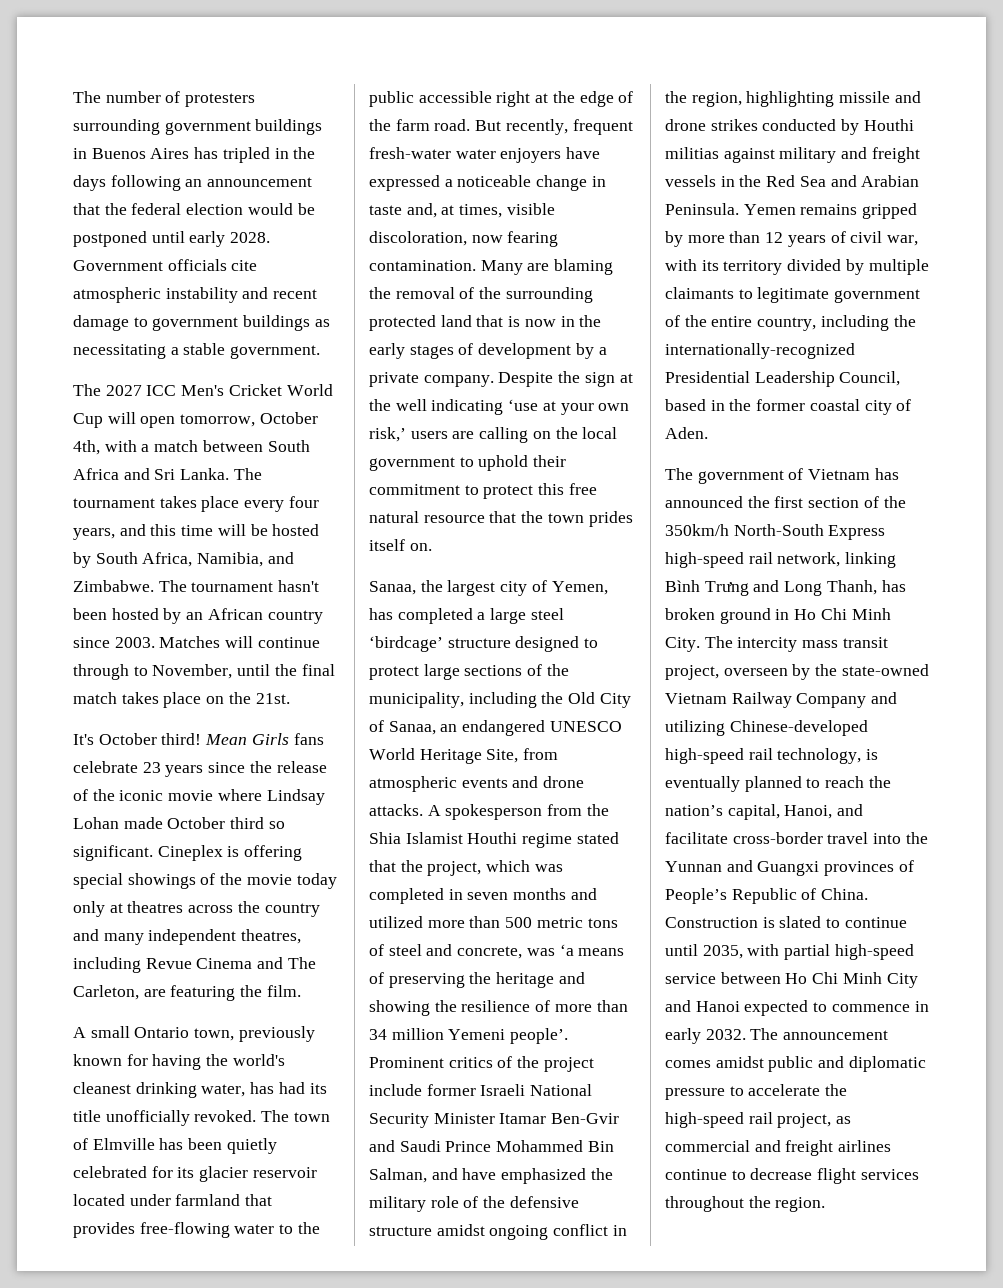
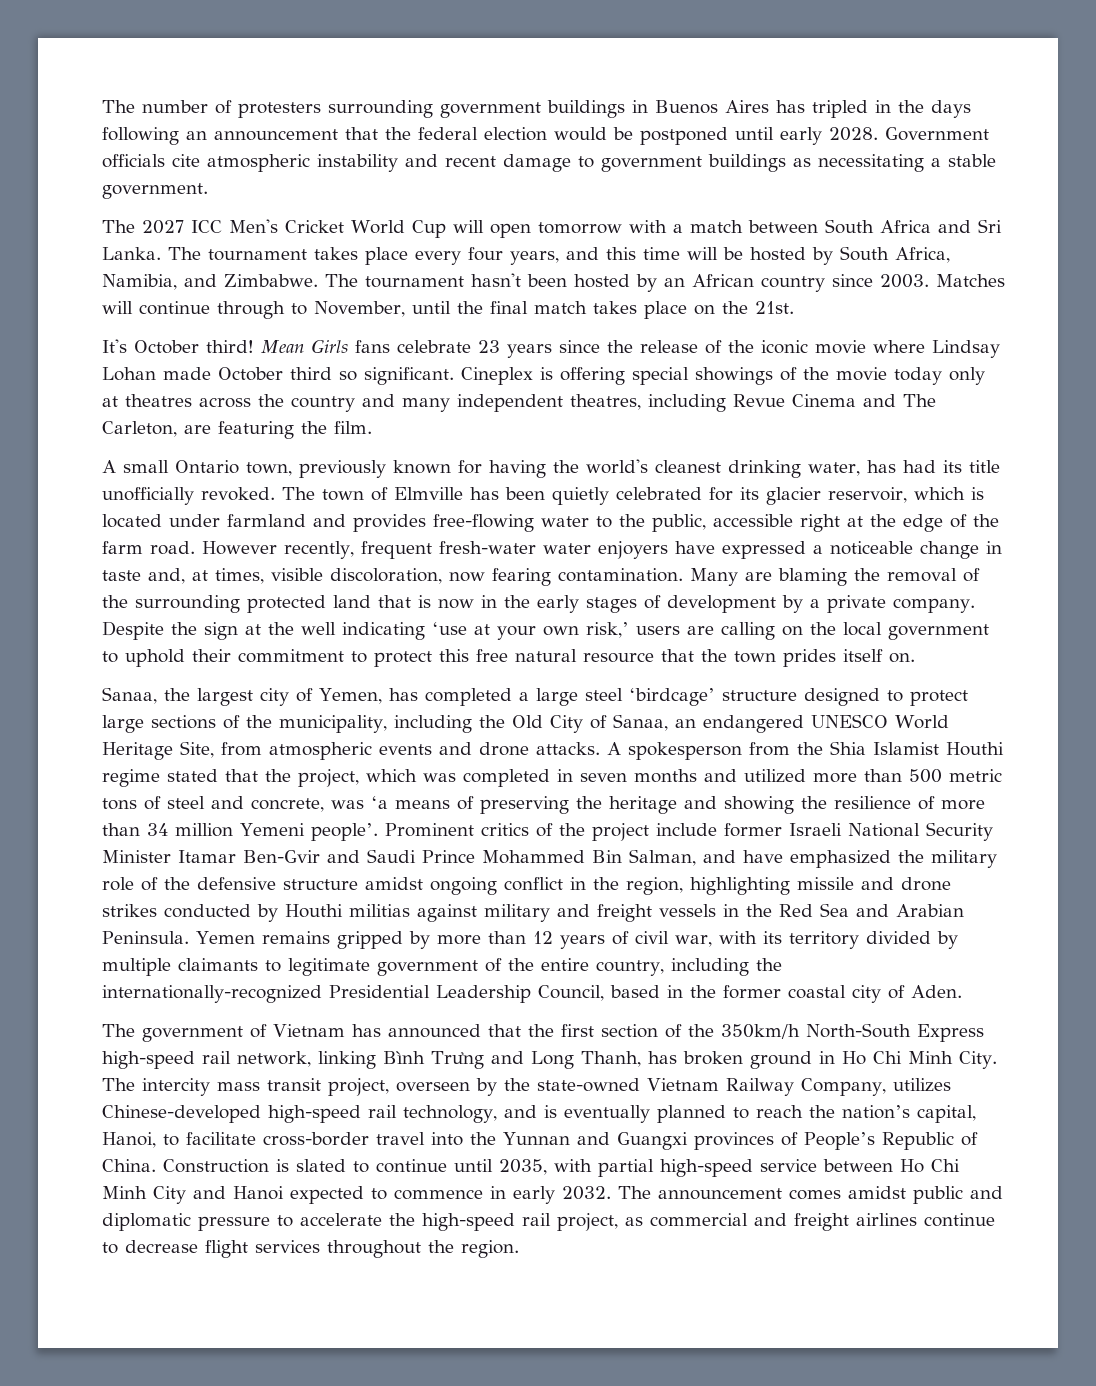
- The 2027 ICC Men's Cricket World Cup will open tomorrow, October 4th, with a match between South Africa and Sri Lanka.
+ The 2027 ICC Men's Cricket World Cup will open tomorrow with a match between South Africa and Sri Lanka.
- The town of Elmville has been quietly celebrated for its glacier reservoir located under farmland that provides free-flowing water to the public accessible right at the edge of the farm road.
+ The town of Elmville has been quietly celebrated for its glacier reservoir, which is located under farmland and provides free-flowing water to the public, accessible right at the edge of the farm road.
- But recently, frequent fresh-water water enjoyers have expressed a noticeable change in taste and, at times, visible discoloration, now fearing contamination.
+ However recently, frequent fresh-water water enjoyers have expressed a noticeable change in taste and, at times, visible discoloration, now fearing contamination.
- The government of Vietnam has announced the first section of the 350km/h North-South Express high-speed rail network, linking Bình Trưng and Long Thanh, has broken ground in Ho Chi Minh City.
+ The government of Vietnam has announced that the first section of the 350km/h North-South Express high-speed rail network, linking Bình Trưng and Long Thanh, has broken ground in Ho Chi Minh City.
- The intercity mass transit project, overseen by the state-owned Vietnam Railway Company and utilizing Chinese-developed high-speed rail technology, is eventually planned to reach the nation’s capital, Hanoi, and facilitate cross-border travel into the Yunnan and Guangxi provinces of People’s Republic of China.
+ The intercity mass transit project, overseen by the state-owned Vietnam Railway Company, utilizes Chinese-developed high-speed rail technology, and is eventually planned to reach the nation’s capital, Hanoi, to facilitate cross-border travel into the Yunnan and Guangxi provinces of People’s Republic of China.

